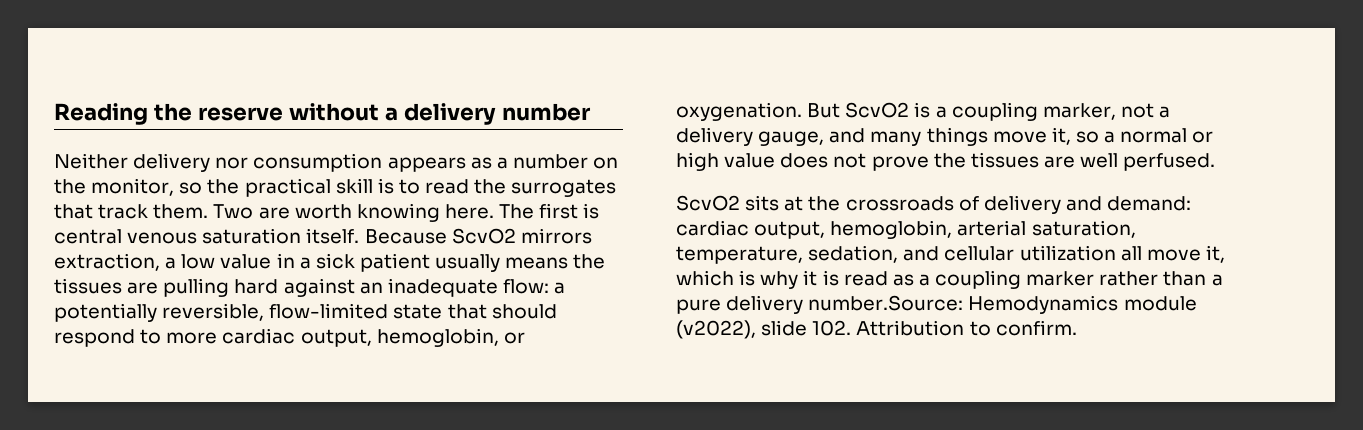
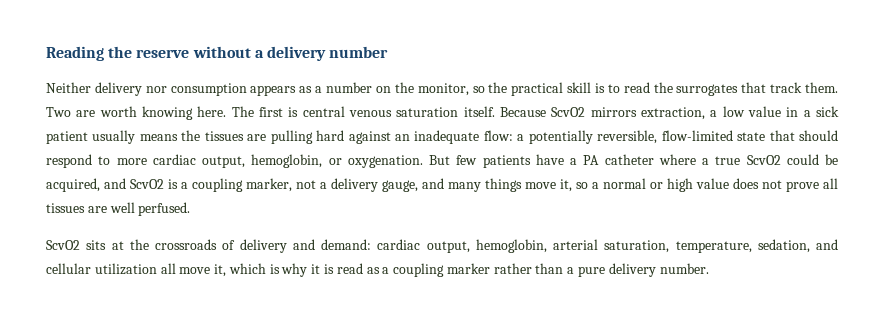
- But ScvO2 is a coupling marker, not a delivery gauge, and many things move it, so a normal or high value does not prove the tissues are well perfused.
+ But few patients have a PA catheter where a true ScvO2 could be acquired, and ScvO2 is a coupling marker, not a delivery gauge, and many things move it, so a normal or high value does not prove all tissues are well perfused.
- ScvO2 sits at the crossroads of delivery and demand: cardiac output, hemoglobin, arterial saturation, temperature, sedation, and cellular utilization all move it, which is why it is read as a coupling marker rather than a pure delivery number.Source: Hemodynamics module (v2022), slide 102. Attribution to confirm.
+ ScvO2 sits at the crossroads of delivery and demand: cardiac output, hemoglobin, arterial saturation, temperature, sedation, and cellular utilization all move it, which is why it is read as a coupling marker rather than a pure delivery number.

